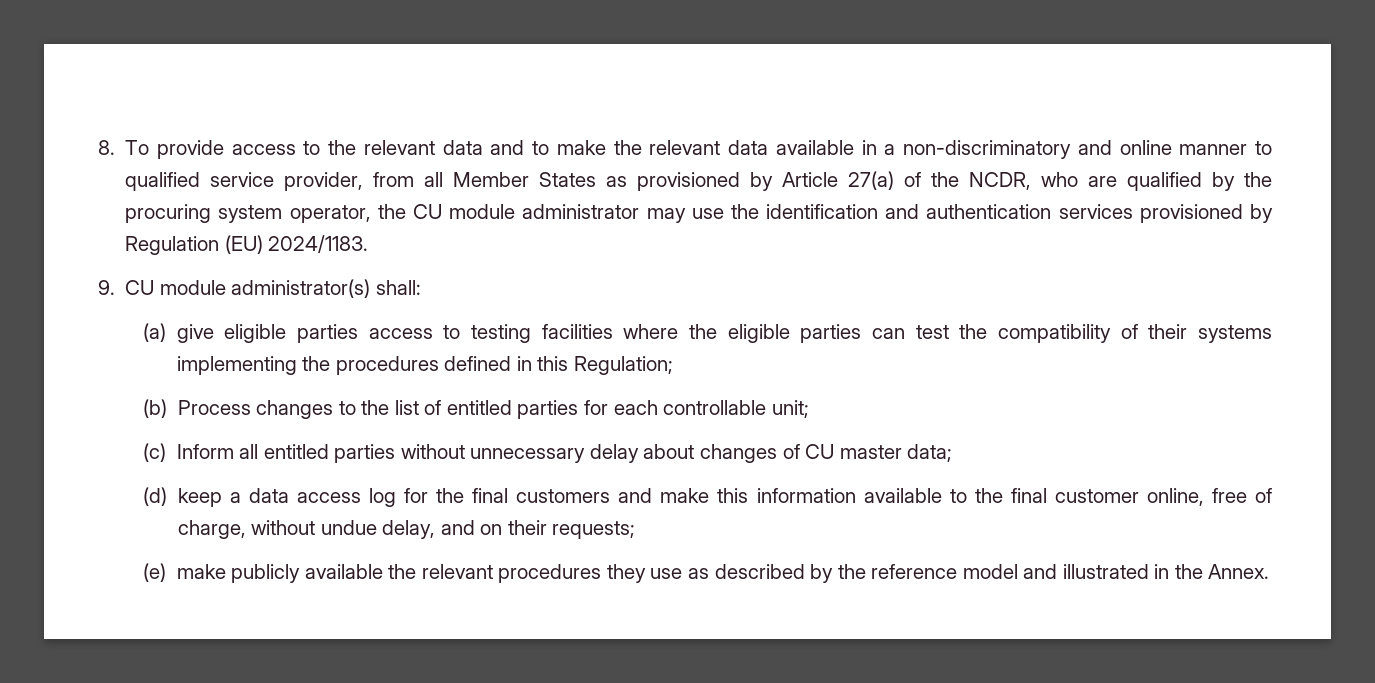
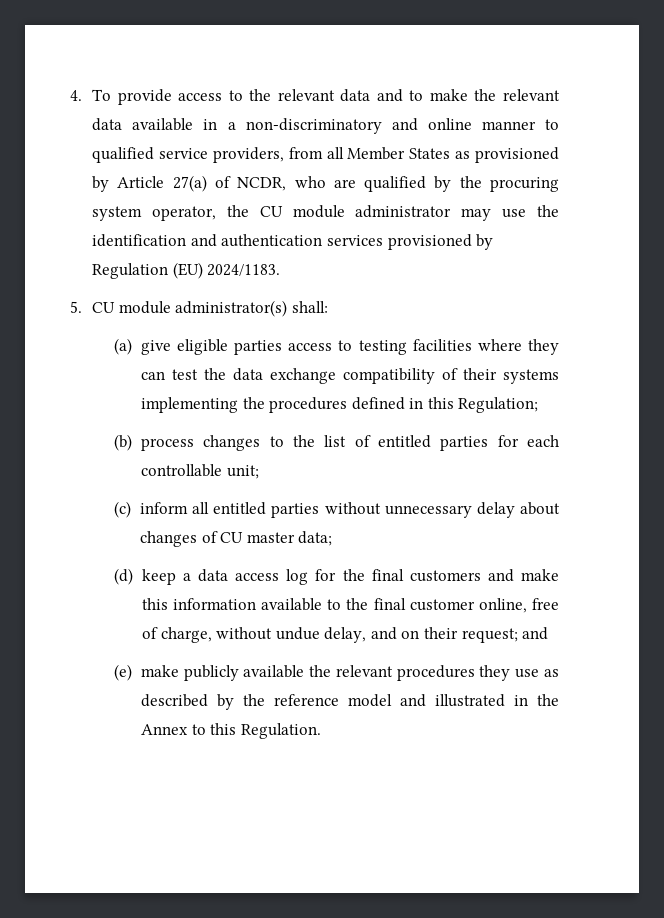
- 8. To provide access to the relevant data and to make the relevant data available in a non-discriminatory and online manner to qualified service provider, from all Member States as provisioned by Article 27(a) of the NCDR, who are qualified by the procuring system operator, the CU module administrator may use the identification and authentication services provisioned by Regulation (EU) 2024/1183.
+ 4. To provide access to the relevant data and to make the relevant data available in a non-discriminatory and online manner to qualified service providers, from all Member States as provisioned by Article 27(a) of NCDR, who are qualified by the procuring system operator, the CU module administrator may use the identification and authentication services provisioned by Regulation (EU) 2024/1183.
- 9. CU module administrator(s) shall:
+ 5. CU module administrator(s) shall:
- (a) give eligible parties access to testing facilities where the eligible parties can test the compatibility of their systems implementing the procedures defined in this Regulation;
+ (a) give eligible parties access to testing facilities where they can test the data exchange compatibility of their systems implementing the procedures defined in this Regulation;
- (b) Process changes to the list of entitled parties for each controllable unit;
+ (b) process changes to the list of entitled parties for each controllable unit;
- (c) Inform all entitled parties without unnecessary delay about changes of CU master data;
+ (c) inform all entitled parties without unnecessary delay about changes of CU master data;
- (d) keep a data access log for the final customers and make this information available to the final customer online, free of charge, without undue delay, and on their requests;
+ (d) keep a data access log for the final customers and make this information available to the final customer online, free of charge, without undue delay, and on their request; and
- (e) make publicly available the relevant procedures they use as described by the reference model and illustrated in the Annex.
+ (e) make publicly available the relevant procedures they use as described by the reference model and illustrated in the Annex to this Regulation.

